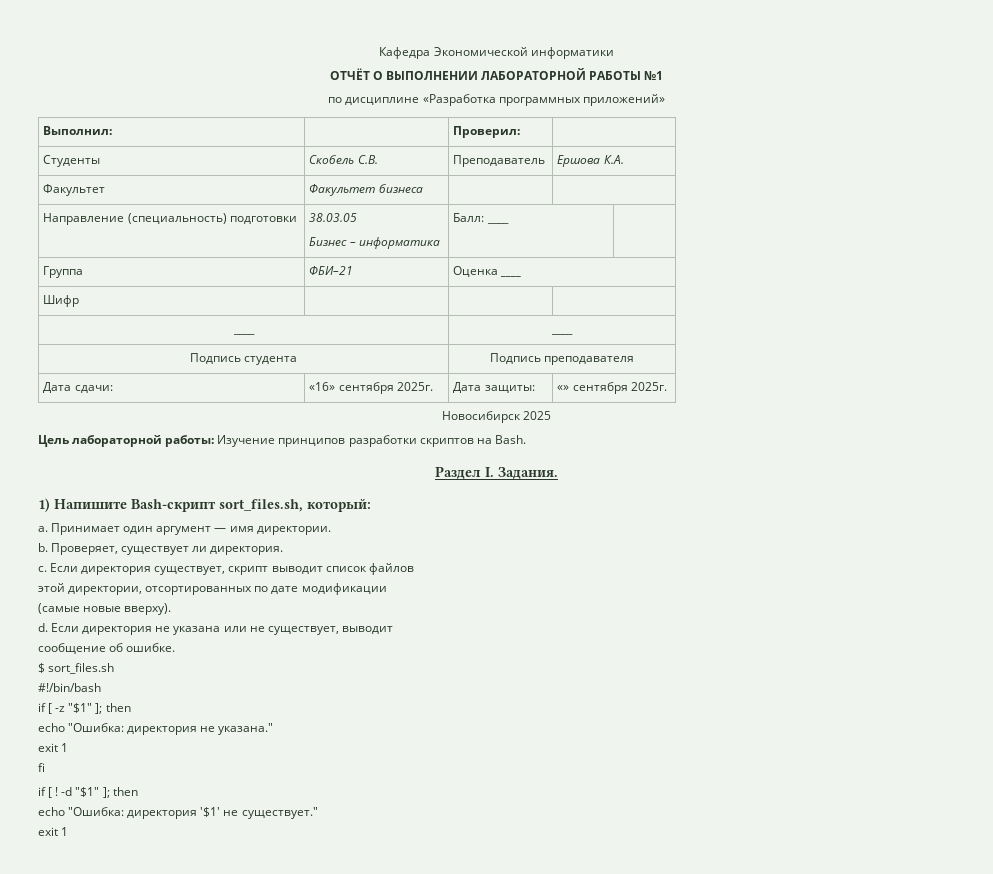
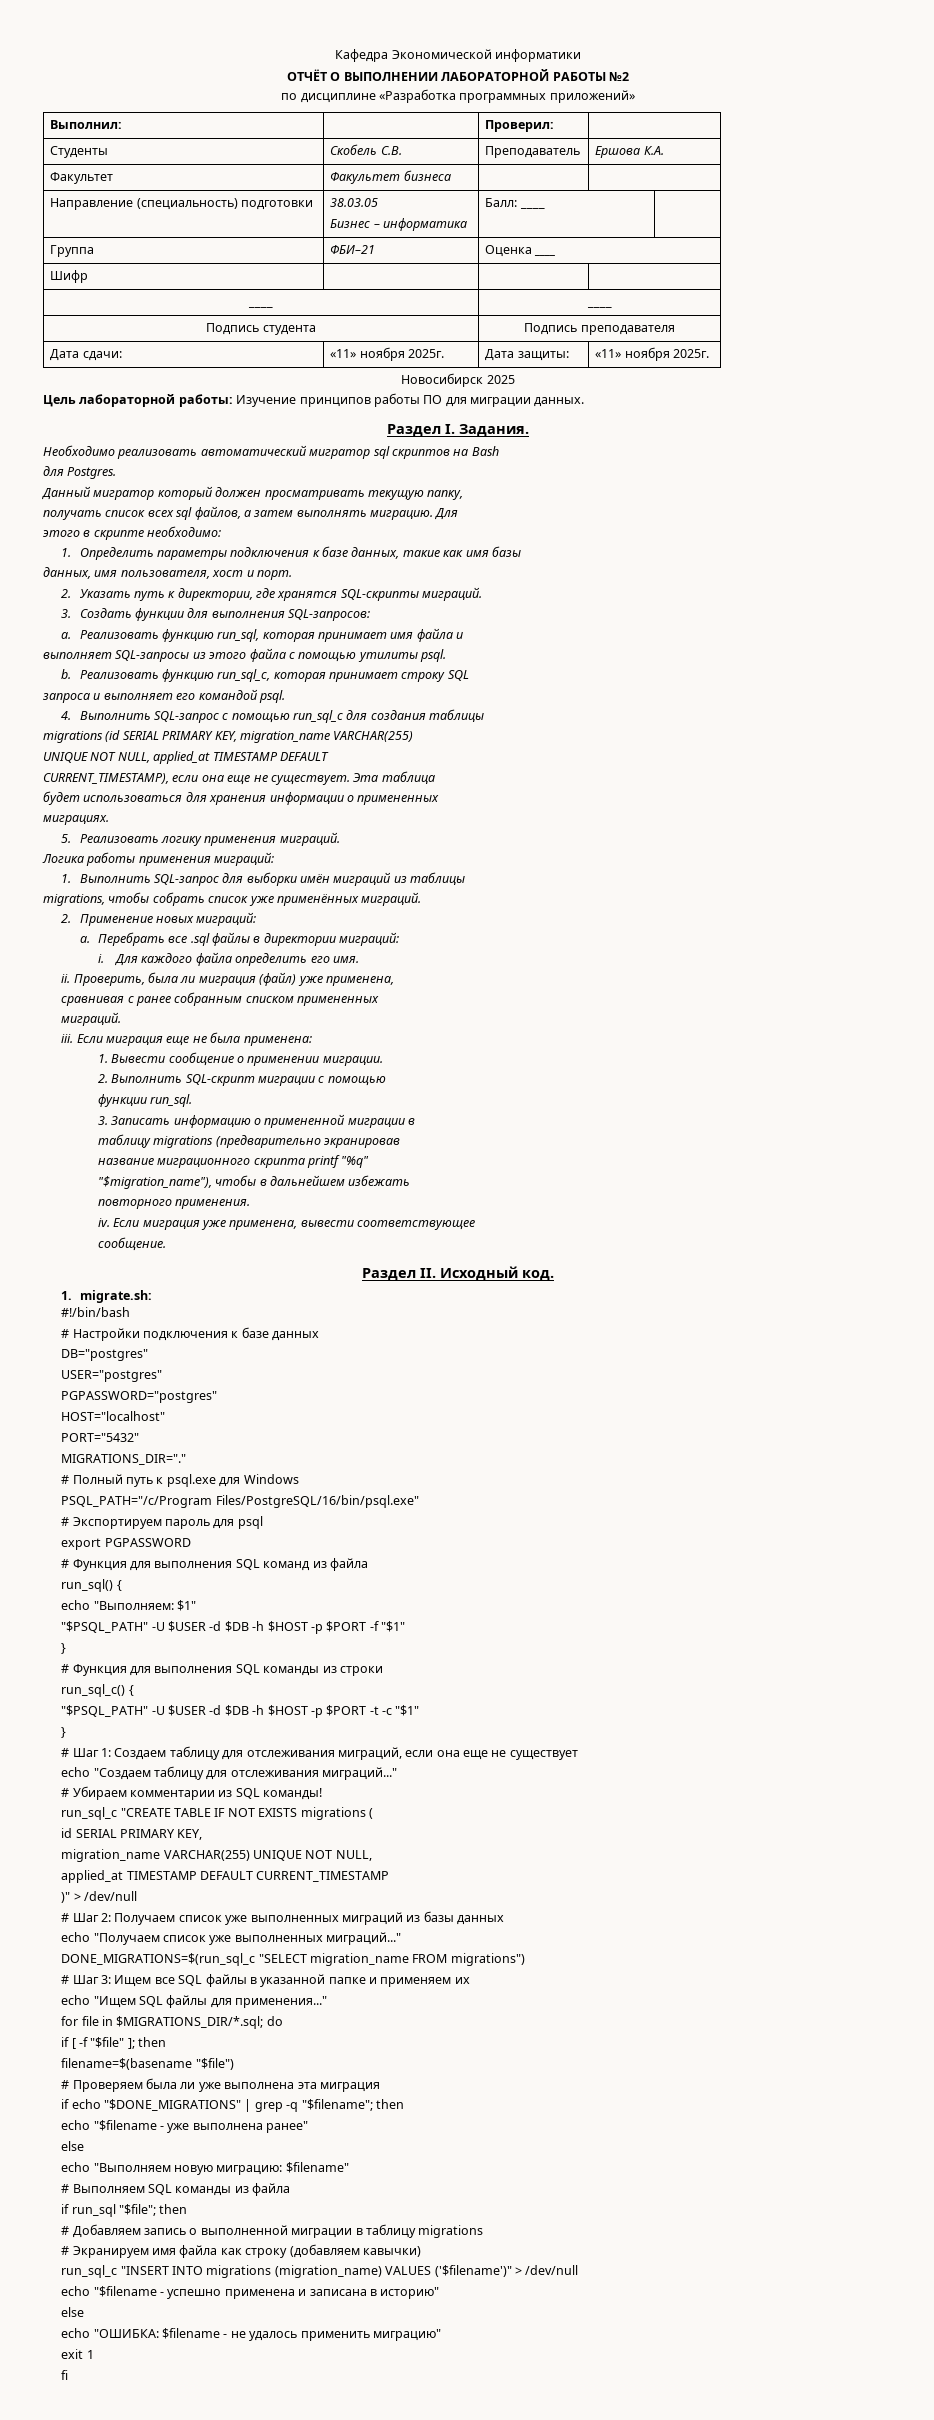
- ОТЧЁТ О ВЫПОЛНЕНИИ ЛАБОРАТОРНОЙ РАБОТЫ №1
+ ОТЧЁТ О ВЫПОЛНЕНИИ ЛАБОРАТОРНОЙ РАБОТЫ №2
- Дата сдачи: | «16» сентября 2025г. | Дата защиты: | «» сентября 2025г.
+ Дата сдачи: | «11» ноября 2025г. | Дата защиты: | «11» ноября 2025г.
- Цель лабораторной работы: Изучение принципов разработки скриптов на Bash.
+ Цель лабораторной работы: Изучение принципов работы ПО для миграции данных.
  Раздел I. Задания.
- 1) Напишите Bash-скрипт sort_files.sh, который:
- a. Принимает один аргумент — имя директории.
- b. Проверяет, существует ли директория.
- c. Если директория существует, скрипт выводит список файлов
- этой директории, отсортированных по дате модификации
- (самые новые вверху).
- d. Если директория не указана или не существует, выводит
- сообщение об ошибке.
- $ sort_files.sh
+ Необходимо реализовать автоматический мигратор sql скриптов на Bash
+ для Postgres.
+ Данный мигратор который должен просматривать текущую папку,
+ получать список всех sql файлов, а затем выполнять миграцию. Для
+ этого в скрипте необходимо:
+ 1. Определить параметры подключения к базе данных, такие как имя базы
+ данных, имя пользователя, хост и порт.
+ 2. Указать путь к директории, где хранятся SQL-скрипты миграций.
+ 3. Создать функции для выполнения SQL-запросов:
+ a. Реализовать функцию run_sql, которая принимает имя файла и
+ выполняет SQL-запросы из этого файла с помощью утилиты psql.
+ b. Реализовать функцию run_sql_c, которая принимает строку SQL
+ запроса и выполняет его командой psql.
+ 4. Выполнить SQL-запрос с помощью run_sql_c для создания таблицы
+ migrations (id SERIAL PRIMARY KEY, migration_name VARCHAR(255)
+ UNIQUE NOT NULL, applied_at TIMESTAMP DEFAULT
+ CURRENT_TIMESTAMP), если она еще не существует. Эта таблица
+ будет использоваться для хранения информации о примененных
+ миграциях.
+ 5. Реализовать логику применения миграций.
+ Логика работы применения миграций:
+ 1. Выполнить SQL-запрос для выборки имён миграций из таблицы
+ migrations, чтобы собрать список уже применённых миграций.
+ 2. Применение новых миграций:
+ a. Перебрать все .sql файлы в директории миграций:
+ i. Для каждого файла определить его имя.
+ ii. Проверить, была ли миграция (файл) уже применена,
+ сравнивая с ранее собранным списком примененных
+ миграций.
+ iii. Если миграция еще не была применена:
+ 1. Вывести сообщение о применении миграции.
+ 2. Выполнить SQL-скрипт миграции с помощью
+ функции run_sql.
+ 3. Записать информацию о примененной миграции в
+ таблицу migrations (предварительно экранировав
+ название миграционного скрипта printf "%q"
+ "$migration_name"), чтобы в дальнейшем избежать
+ повторного применения.
+ iv. Если миграция уже применена, вывести соответствующее
+ сообщение.
+ Раздел II. Исходный код.
+ 1. migrate.sh:
  #!/bin/bash
- if [ -z "$1" ]; then
- echo "Ошибка: директория не указана."
+ # Настройки подключения к базе данных
+ DB="postgres"
+ USER="postgres"
+ PGPASSWORD="postgres"
+ HOST="localhost"
+ PORT="5432"
+ MIGRATIONS_DIR="."
+ # Полный путь к psql.exe для Windows
+ PSQL_PATH="/c/Program Files/PostgreSQL/16/bin/psql.exe"
+ # Экспортируем пароль для psql
+ export PGPASSWORD
+ # Функция для выполнения SQL команд из файла
+ run_sql() {
+ echo "Выполняем: $1"
+ "$PSQL_PATH" -U $USER -d $DB -h $HOST -p $PORT -f "$1"
+ }
+ # Функция для выполнения SQL команды из строки
+ run_sql_c() {
+ "$PSQL_PATH" -U $USER -d $DB -h $HOST -p $PORT -t -c "$1"
+ }
+ # Шаг 1: Создаем таблицу для отслеживания миграций, если она еще не существует
+ echo "Создаем таблицу для отслеживания миграций..."
+ # Убираем комментарии из SQL команды!
+ run_sql_c "CREATE TABLE IF NOT EXISTS migrations (
+ id SERIAL PRIMARY KEY,
+ migration_name VARCHAR(255) UNIQUE NOT NULL,
+ applied_at TIMESTAMP DEFAULT CURRENT_TIMESTAMP
+ )" > /dev/null
+ # Шаг 2: Получаем список уже выполненных миграций из базы данных
+ echo "Получаем список уже выполненных миграций..."
+ DONE_MIGRATIONS=$(run_sql_c "SELECT migration_name FROM migrations")
+ # Шаг 3: Ищем все SQL файлы в указанной папке и применяем их
+ echo "Ищем SQL файлы для применения..."
+ for file in $MIGRATIONS_DIR/*.sql; do
+ if [ -f "$file" ]; then
+ filename=$(basename "$file")
+ # Проверяем была ли уже выполнена эта миграция
+ if echo "$DONE_MIGRATIONS" | grep -q "$filename"; then
+ echo "$filename - уже выполнена ранее"
+ else
+ echo "Выполняем новую миграцию: $filename"
+ # Выполняем SQL команды из файла
+ if run_sql "$file"; then
+ # Добавляем запись о выполненной миграции в таблицу migrations
+ # Экранируем имя файла как строку (добавляем кавычки)
+ run_sql_c "INSERT INTO migrations (migration_name) VALUES ('$filename')" > /dev/null
+ echo "$filename - успешно применена и записана в историю"
+ else
+ echo "ОШИБКА: $filename - не удалось применить миграцию"
  exit 1
  fi
- if [ ! -d "$1" ]; then
- echo "Ошибка: директория '$1' не существует."
- exit 1

